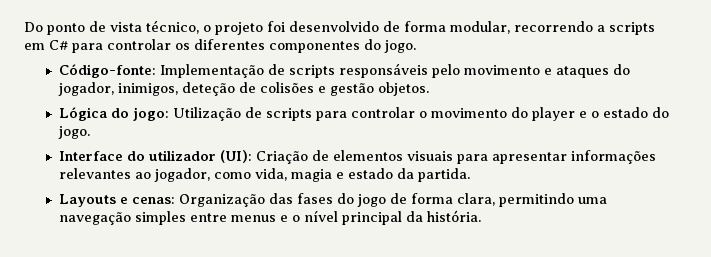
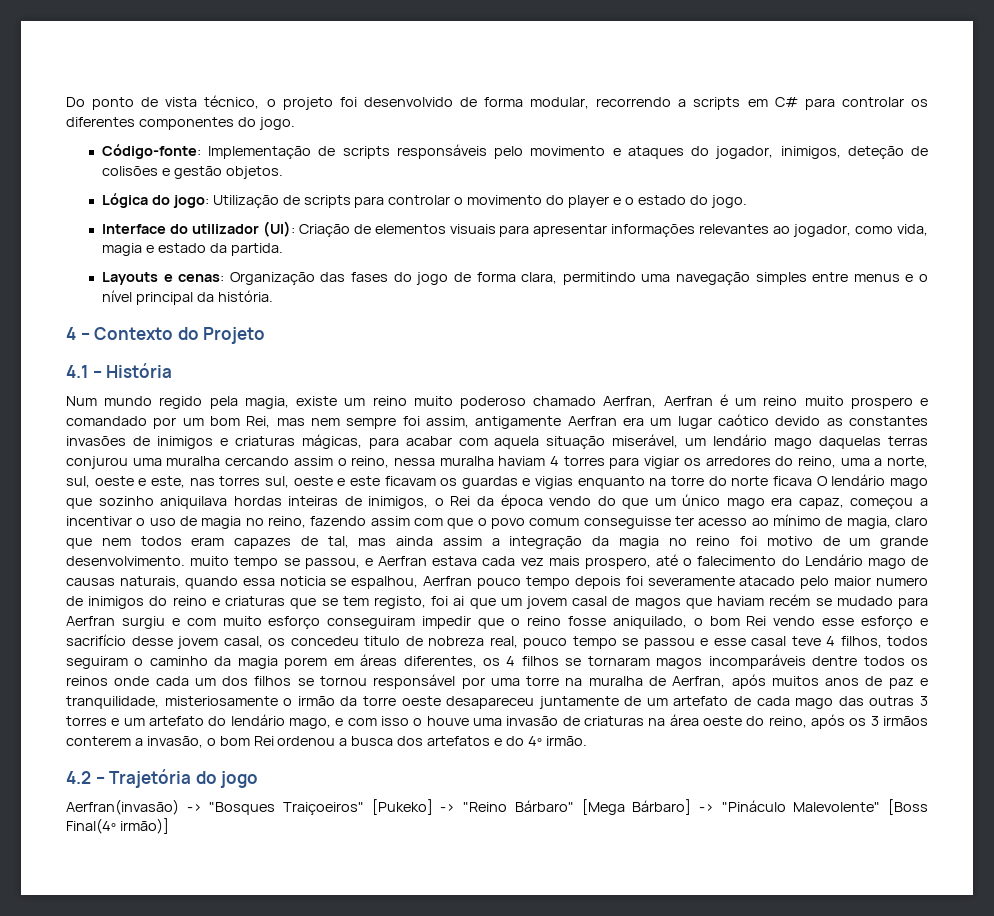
+ 4 – Contexto do Projeto
+ 4.1 – História
+ Num mundo regido pela magia, existe um reino muito poderoso chamado Aerfran, Aerfran é um reino muito prospero e comandado por um bom Rei, mas nem sempre foi assim, antigamente Aerfran era um lugar caótico devido as constantes invasões de inimigos e criaturas mágicas, para acabar com aquela situação miserável, um lendário mago daquelas terras conjurou uma muralha cercando assim o reino, nessa muralha haviam 4 torres para vigiar os arredores do reino, uma a norte, sul, oeste e este, nas torres sul, oeste e este ficavam os guardas e vigias enquanto na torre do norte ficava O lendário mago que sozinho aniquilava hordas inteiras de inimigos, o Rei da época vendo do que um único mago era capaz, começou a incentivar o uso de magia no reino, fazendo assim com que o povo comum conseguisse ter acesso ao mínimo de magia, claro que nem todos eram capazes de tal, mas ainda assim a integração da magia no reino foi motivo de um grande desenvolvimento. muito tempo se passou, e Aerfran estava cada vez mais prospero, até o falecimento do Lendário mago de causas naturais, quando essa noticia se espalhou, Aerfran pouco tempo depois foi severamente atacado pelo maior numero de inimigos do reino e criaturas que se tem registo, foi ai que um jovem casal de magos que haviam recém se mudado para Aerfran surgiu e com muito esforço conseguiram impedir que o reino fosse aniquilado, o bom Rei vendo esse esforço e sacrifício desse jovem casal, os concedeu titulo de nobreza real, pouco tempo se passou e esse casal teve 4 filhos, todos seguiram o caminho da magia porem em áreas diferentes, os 4 filhos se tornaram magos incomparáveis dentre todos os reinos onde cada um dos filhos se tornou responsável por uma torre na muralha de Aerfran, após muitos anos de paz e tranquilidade, misteriosamente o irmão da torre oeste desapareceu juntamente de um artefato de cada mago das outras 3 torres e um artefato do lendário mago, e com isso o houve uma invasão de criaturas na área oeste do reino, após os 3 irmãos conterem a invasão, o bom Rei ordenou a busca dos artefatos e do 4º irmão.
+ 4.2 – Trajetória do jogo
+ Aerfran(invasão) -> "Bosques Traiçoeiros" [Pukeko] -> "Reino Bárbaro" [Mega Bárbaro] -> "Pináculo Malevolente" [Boss Final(4º irmão)]

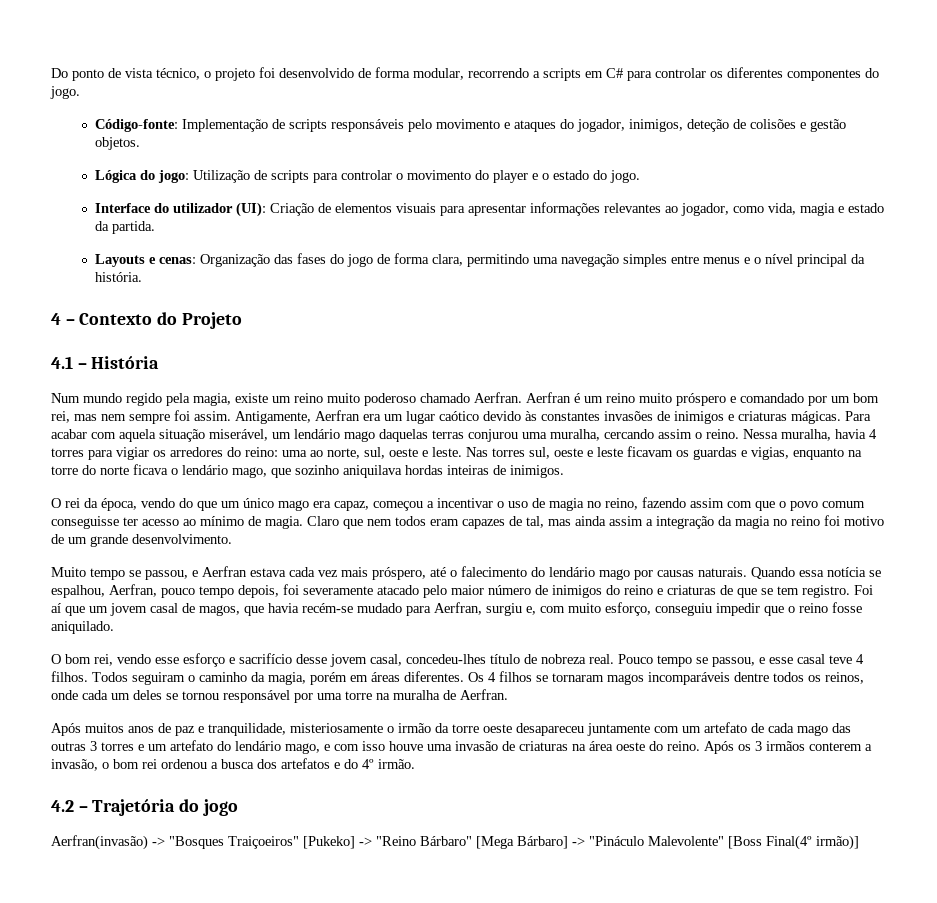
- Num mundo regido pela magia, existe um reino muito poderoso chamado Aerfran, Aerfran é um reino muito prospero e comandado por um bom Rei, mas nem sempre foi assim, antigamente Aerfran era um lugar caótico devido as constantes invasões de inimigos e criaturas mágicas, para acabar com aquela situação miserável, um lendário mago daquelas terras conjurou uma muralha cercando assim o reino, nessa muralha haviam 4 torres para vigiar os arredores do reino, uma a norte, sul, oeste e este, nas torres sul, oeste e este ficavam os guardas e vigias enquanto na torre do norte ficava O lendário mago que sozinho aniquilava hordas inteiras de inimigos, o Rei da época vendo do que um único mago era capaz, começou a incentivar o uso de magia no reino, fazendo assim com que o povo comum conseguisse ter acesso ao mínimo de magia, claro que nem todos eram capazes de tal, mas ainda assim a integração da magia no reino foi motivo de um grande desenvolvimento. muito tempo se passou, e Aerfran estava cada vez mais prospero, até o falecimento do Lendário mago de causas naturais, quando essa noticia se espalhou, Aerfran pouco tempo depois foi severamente atacado pelo maior numero de inimigos do reino e criaturas que se tem registo, foi ai que um jovem casal de magos que haviam recém se mudado para Aerfran surgiu e com muito esforço conseguiram impedir que o reino fosse aniquilado, o bom Rei vendo esse esforço e sacrifício desse jovem casal, os concedeu titulo de nobreza real, pouco tempo se passou e esse casal teve 4 filhos, todos seguiram o caminho da magia porem em áreas diferentes, os 4 filhos se tornaram magos incomparáveis dentre todos os reinos onde cada um dos filhos se tornou responsável por uma torre na muralha de Aerfran, após muitos anos de paz e tranquilidade, misteriosamente o irmão da torre oeste desapareceu juntamente de um artefato de cada mago das outras 3 torres e um artefato do lendário mago, e com isso o houve uma invasão de criaturas na área oeste do reino, após os 3 irmãos conterem a invasão, o bom Rei ordenou a busca dos artefatos e do 4º irmão.
+ Num mundo regido pela magia, existe um reino muito poderoso chamado Aerfran. Aerfran é um reino muito próspero e comandado por um bom rei, mas nem sempre foi assim. Antigamente, Aerfran era um lugar caótico devido às constantes invasões de inimigos e criaturas mágicas. Para acabar com aquela situação miserável, um lendário mago daquelas terras conjurou uma muralha, cercando assim o reino. Nessa muralha, havia 4 torres para vigiar os arredores do reino: uma ao norte, sul, oeste e leste. Nas torres sul, oeste e leste ficavam os guardas e vigias, enquanto na torre do norte ficava o lendário mago, que sozinho aniquilava hordas inteiras de inimigos.
+ O rei da época, vendo do que um único mago era capaz, começou a incentivar o uso de magia no reino, fazendo assim com que o povo comum conseguisse ter acesso ao mínimo de magia. Claro que nem todos eram capazes de tal, mas ainda assim a integração da magia no reino foi motivo de um grande desenvolvimento.
+ Muito tempo se passou, e Aerfran estava cada vez mais próspero, até o falecimento do lendário mago por causas naturais. Quando essa notícia se espalhou, Aerfran, pouco tempo depois, foi severamente atacado pelo maior número de inimigos do reino e criaturas de que se tem registro. Foi aí que um jovem casal de magos, que havia recém-se mudado para Aerfran, surgiu e, com muito esforço, conseguiu impedir que o reino fosse aniquilado.
+ O bom rei, vendo esse esforço e sacrifício desse jovem casal, concedeu-lhes título de nobreza real. Pouco tempo se passou, e esse casal teve 4 filhos. Todos seguiram o caminho da magia, porém em áreas diferentes. Os 4 filhos se tornaram magos incomparáveis dentre todos os reinos, onde cada um deles se tornou responsável por uma torre na muralha de Aerfran.
+ Após muitos anos de paz e tranquilidade, misteriosamente o irmão da torre oeste desapareceu juntamente com um artefato de cada mago das outras 3 torres e um artefato do lendário mago, e com isso houve uma invasão de criaturas na área oeste do reino. Após os 3 irmãos conterem a invasão, o bom rei ordenou a busca dos artefatos e do 4º irmão.

